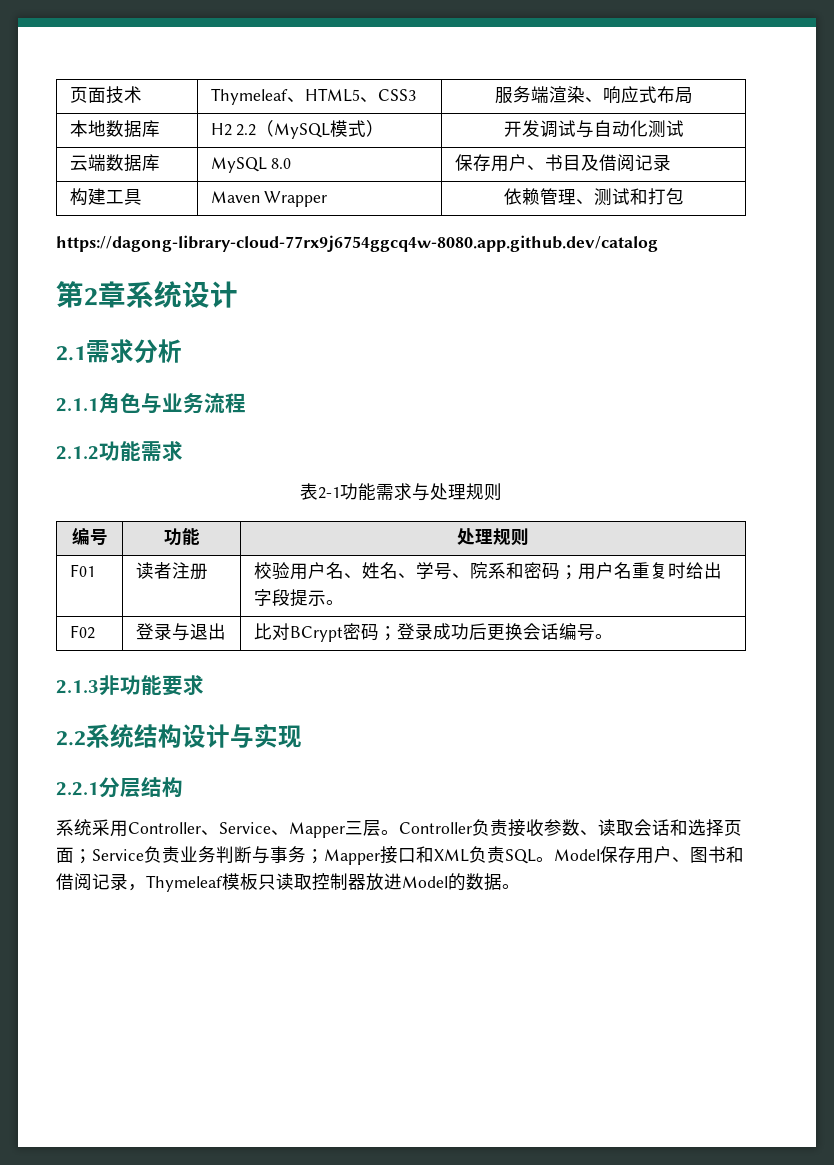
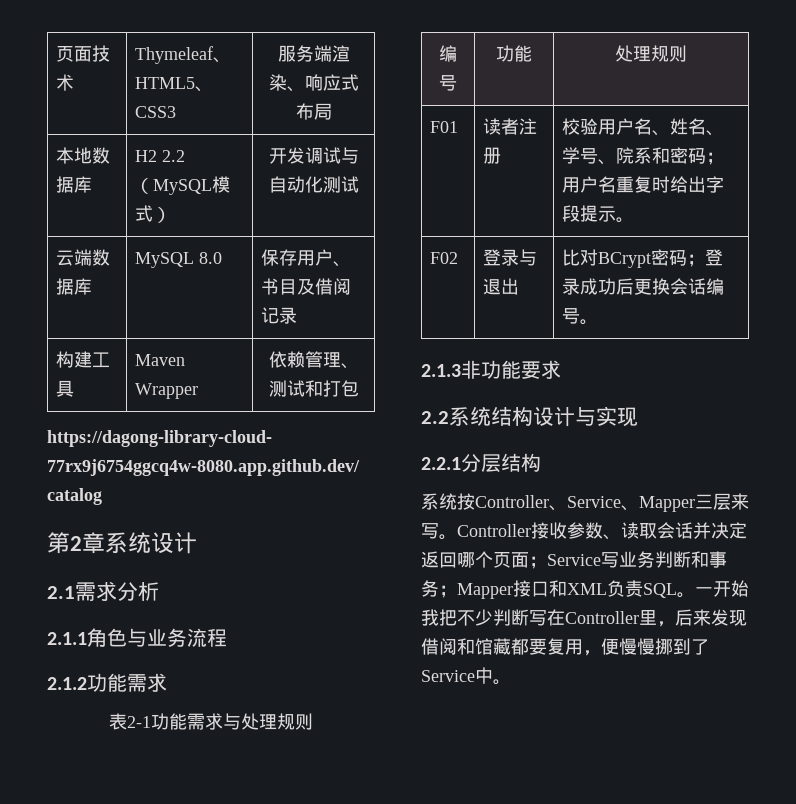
- 系统采用Controller、Service、Mapper三层。Controller负责接收参数、读取会话和选择页面；Service负责业务判断与事务；Mapper接口和XML负责SQL。
+ 系统按Controller、Service、Mapper三层来写。Controller接收参数、读取会话并决定返回哪个页面；Service写业务判断和事务；Mapper接口和XML负责SQL。
- Model保存用户、图书和借阅记录，Thymeleaf模板只读取控制器放进Model的数据。
+ 一开始我把不少判断写在Controller里，后来发现借阅和馆藏都要复用，便慢慢挪到了Service中。

